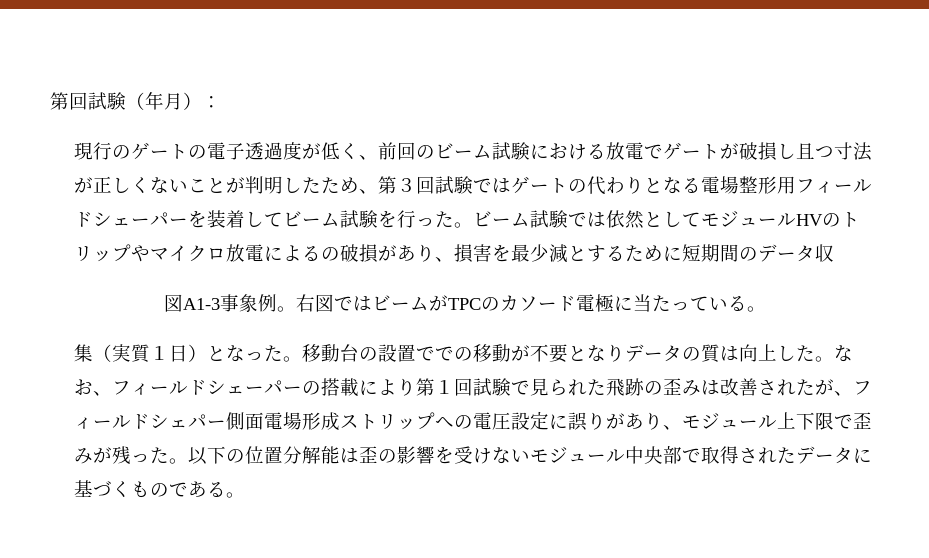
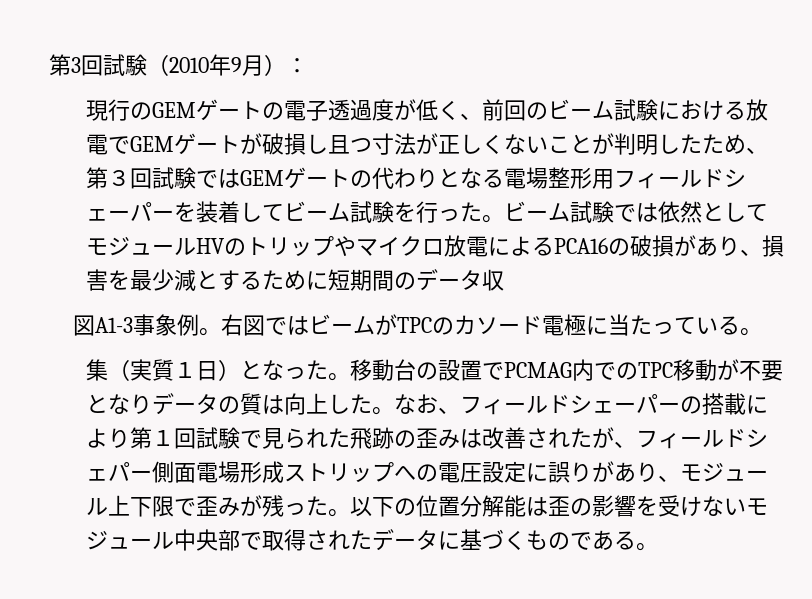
- 第回試験（年月）：
+ 第3回試験（2010年9月）：
- 現行のゲートの電子透過度が低く、前回のビーム試験における放電でゲートが破損し且つ寸法が正しくないことが判明したため、第３回試験ではゲートの代わりとなる電場整形用フィールドシェーパーを装着してビーム試験を行った。
+ 現行のGEMゲートの電子透過度が低く、前回のビーム試験における放電でGEMゲートが破損し且つ寸法が正しくないことが判明したため、第３回試験ではGEMゲートの代わりとなる電場整形用フィールドシェーパーを装着してビーム試験を行った。
- ビーム試験では依然としてモジュールHVのトリップやマイクロ放電によるの破損があり、損害を最少減とするために短期間のデータ収
+ ビーム試験では依然としてモジュールHVのトリップやマイクロ放電によるPCA16の破損があり、損害を最少減とするために短期間のデータ収
- 移動台の設置ででの移動が不要となりデータの質は向上した。
+ 移動台の設置でPCMAG内でのTPC移動が不要となりデータの質は向上した。

